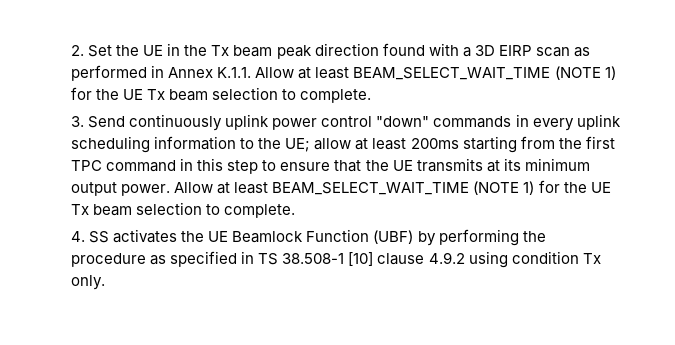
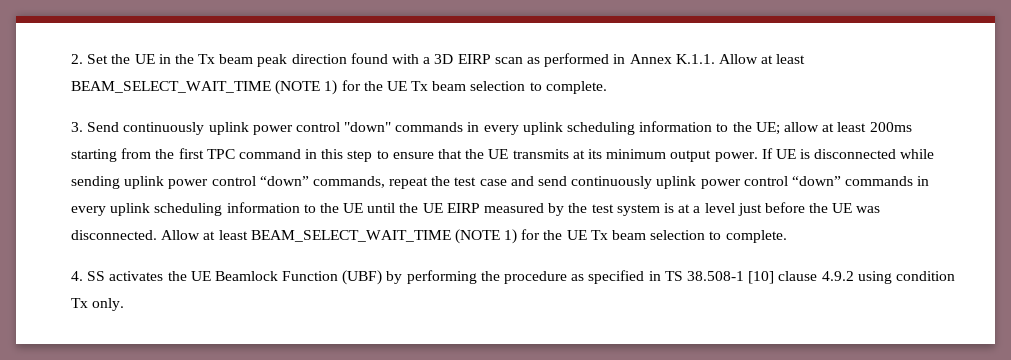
+ If UE is disconnected while sending uplink power control “down” commands, repeat the test case and send continuously uplink power control “down” commands in every uplink scheduling information to the UE until the UE EIRP measured by the test system is at a level just before the UE was disconnected.

